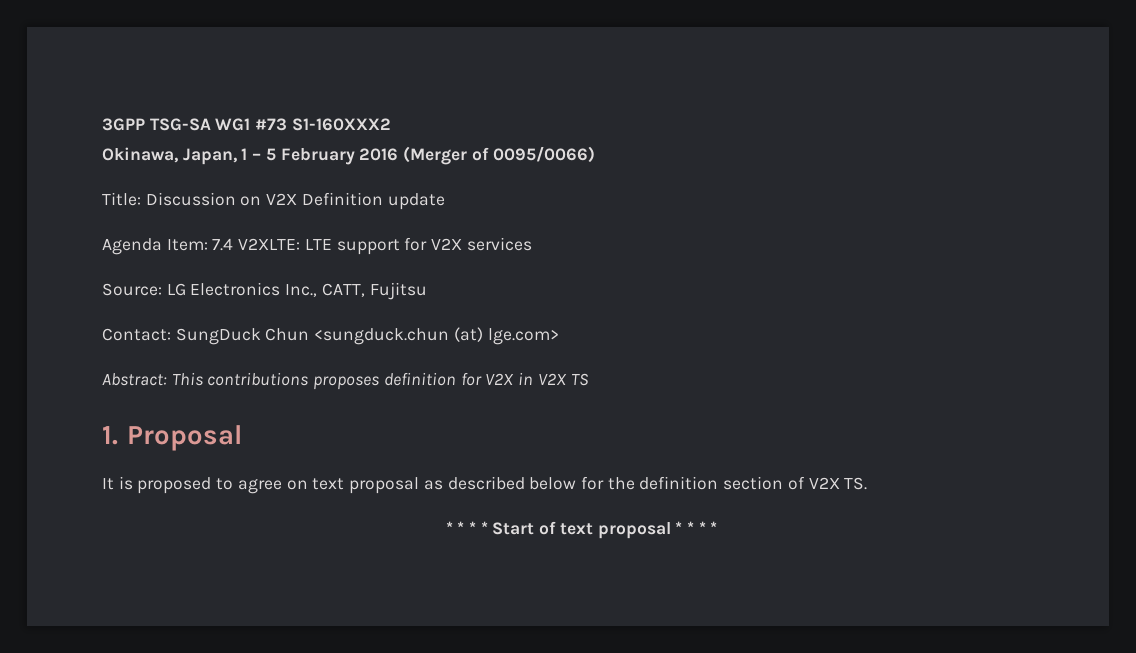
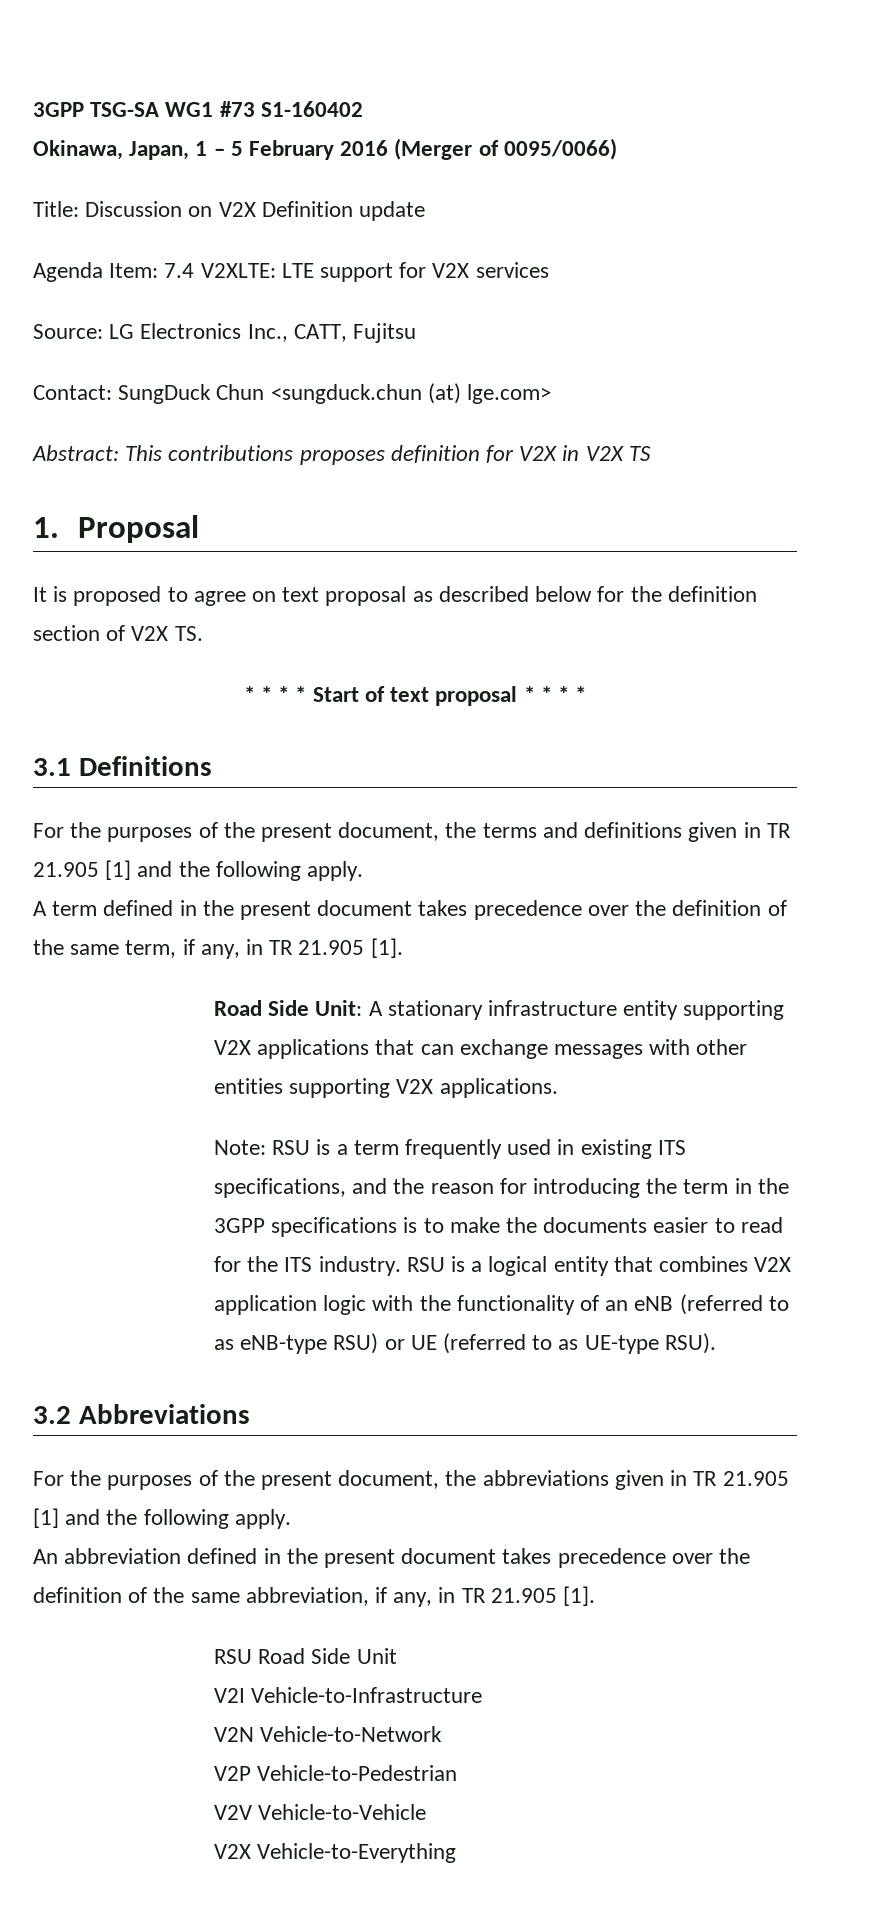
- 3GPP TSG-SA WG1 #73 S1-160XXX2
+ 3GPP TSG-SA WG1 #73 S1-160402
+ 3.1 Definitions
+ For the purposes of the present document, the terms and definitions given in TR 21.905 [1] and the following apply.
+ A term defined in the present document takes precedence over the definition of the same term, if any, in TR 21.905 [1].
+ Road Side Unit: A stationary infrastructure entity supporting V2X applications that can exchange messages with other entities supporting V2X applications.
+ Note: RSU is a term frequently used in existing ITS specifications, and the reason for introducing the term in the 3GPP specifications is to make the documents easier to read for the ITS industry. RSU is a logical entity that combines V2X application logic with the functionality of an eNB (referred to as eNB-type RSU) or UE (referred to as UE-type RSU).
+ 3.2 Abbreviations
+ For the purposes of the present document, the abbreviations given in TR 21.905 [1] and the following apply.
+ An abbreviation defined in the present document takes precedence over the definition of the same abbreviation, if any, in TR 21.905 [1].
+ RSU Road Side Unit
+ V2I Vehicle-to-Infrastructure
+ V2N Vehicle-to-Network
+ V2P Vehicle-to-Pedestrian
+ V2V Vehicle-to-Vehicle
+ V2X Vehicle-to-Everything

